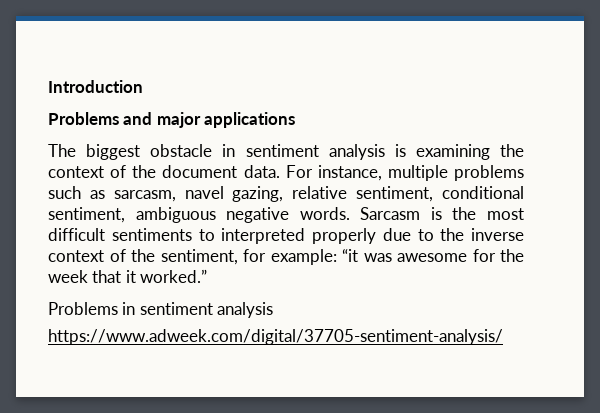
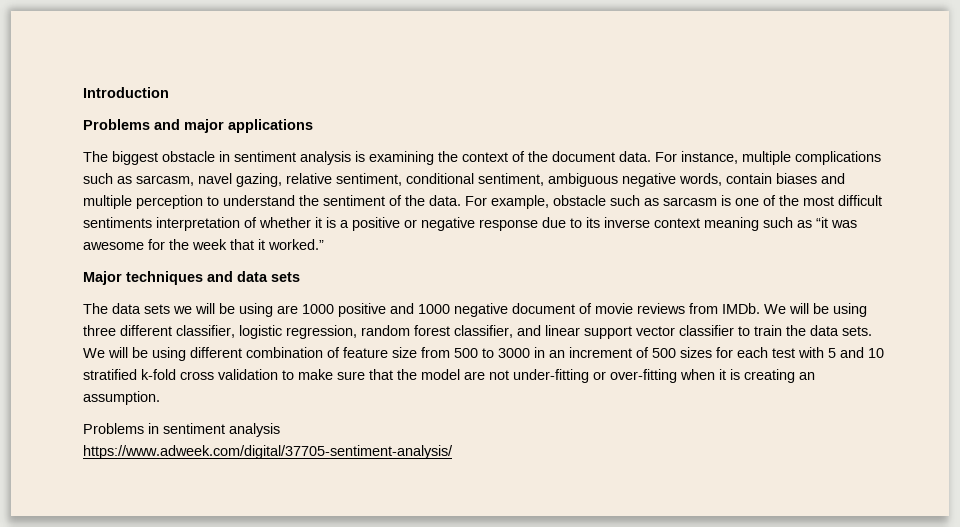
- For instance, multiple problems such as sarcasm, navel gazing, relative sentiment, conditional sentiment, ambiguous negative words. Sarcasm is the most difficult sentiments to interpreted properly due to the inverse context of the sentiment, for example: “it was awesome for the week that it worked.”
+ For instance, multiple complications such as sarcasm, navel gazing, relative sentiment, conditional sentiment, ambiguous negative words, contain biases and multiple perception to understand the sentiment of the data. For example, obstacle such as sarcasm is one of the most difficult sentiments interpretation of whether it is a positive or negative response due to its inverse context meaning such as “it was awesome for the week that it worked.”
+ Major techniques and data sets
+ The data sets we will be using are 1000 positive and 1000 negative document of movie reviews from IMDb. We will be using three different classifier, logistic regression, random forest classifier, and linear support vector classifier to train the data sets. We will be using different combination of feature size from 500 to 3000 in an increment of 500 sizes for each test with 5 and 10 stratified k-fold cross validation to make sure that the model are not under-fitting or over-fitting when it is creating an assumption.

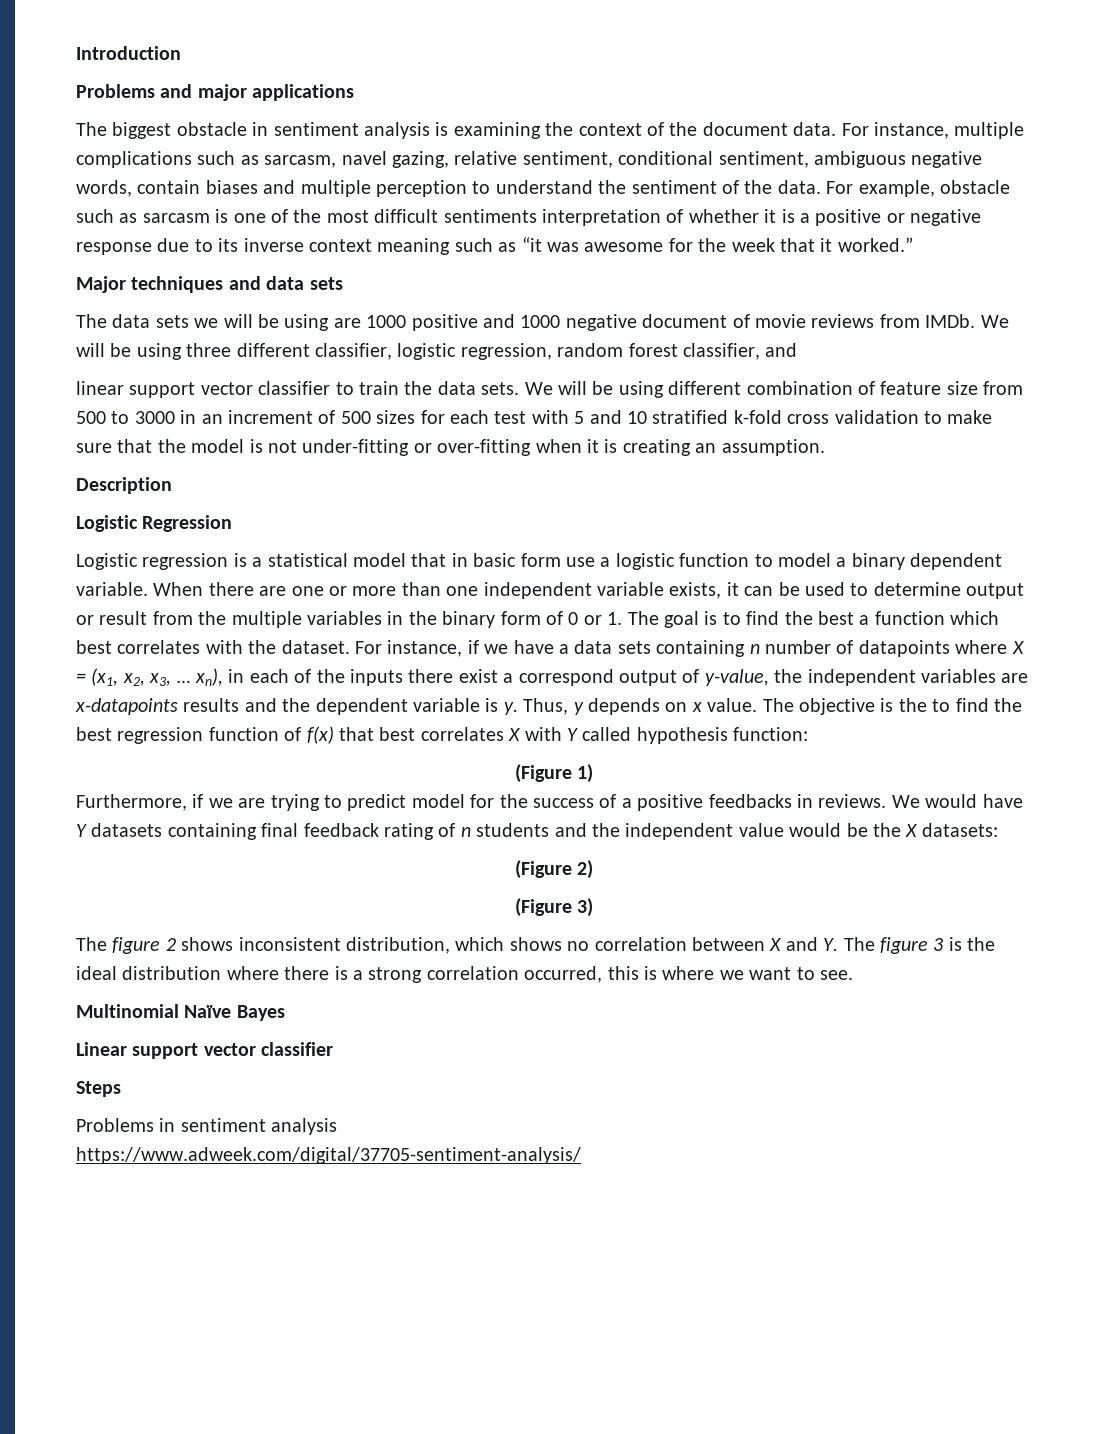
- We will be using three different classifier, logistic regression, random forest classifier, and linear support vector classifier to train the data sets.
+ We will be using three different classifier, logistic regression, random forest classifier, and
+ linear support vector classifier to train the data sets.
- We will be using different combination of feature size from 500 to 3000 in an increment of 500 sizes for each test with 5 and 10 stratified k-fold cross validation to make sure that the model are not under-fitting or over-fitting when it is creating an assumption.
+ We will be using different combination of feature size from 500 to 3000 in an increment of 500 sizes for each test with 5 and 10 stratified k-fold cross validation to make sure that the model is not under-fitting or over-fitting when it is creating an assumption.
+ Description
+ Logistic Regression
+ Logistic regression is a statistical model that in basic form use a logistic function to model a binary dependent variable. When there are one or more than one independent variable exists, it can be used to determine output or result from the multiple variables in the binary form of 0 or 1. The goal is to find the best a function which best correlates with the dataset. For instance, if we have a data sets containing n number of datapoints where X = (x1, x2, x3, … xn), in each of the inputs there exist a correspond output of y-value, the independent variables are x-datapoints results and the dependent variable is y. Thus, y depends on x value. The objective is the to find the best regression function of f(x) that best correlates X with Y called hypothesis function:
+ (Figure 1)
+ Furthermore, if we are trying to predict model for the success of a positive feedbacks in reviews. We would have Y datasets containing final feedback rating of n students and the independent value would be the X datasets:
+ (Figure 2)
+ (Figure 3)
+ The figure 2 shows inconsistent distribution, which shows no correlation between X and Y. The figure 3 is the ideal distribution where there is a strong correlation occurred, this is where we want to see.
+ Multinomial Naïve Bayes
+ Linear support vector classifier
+ Steps

